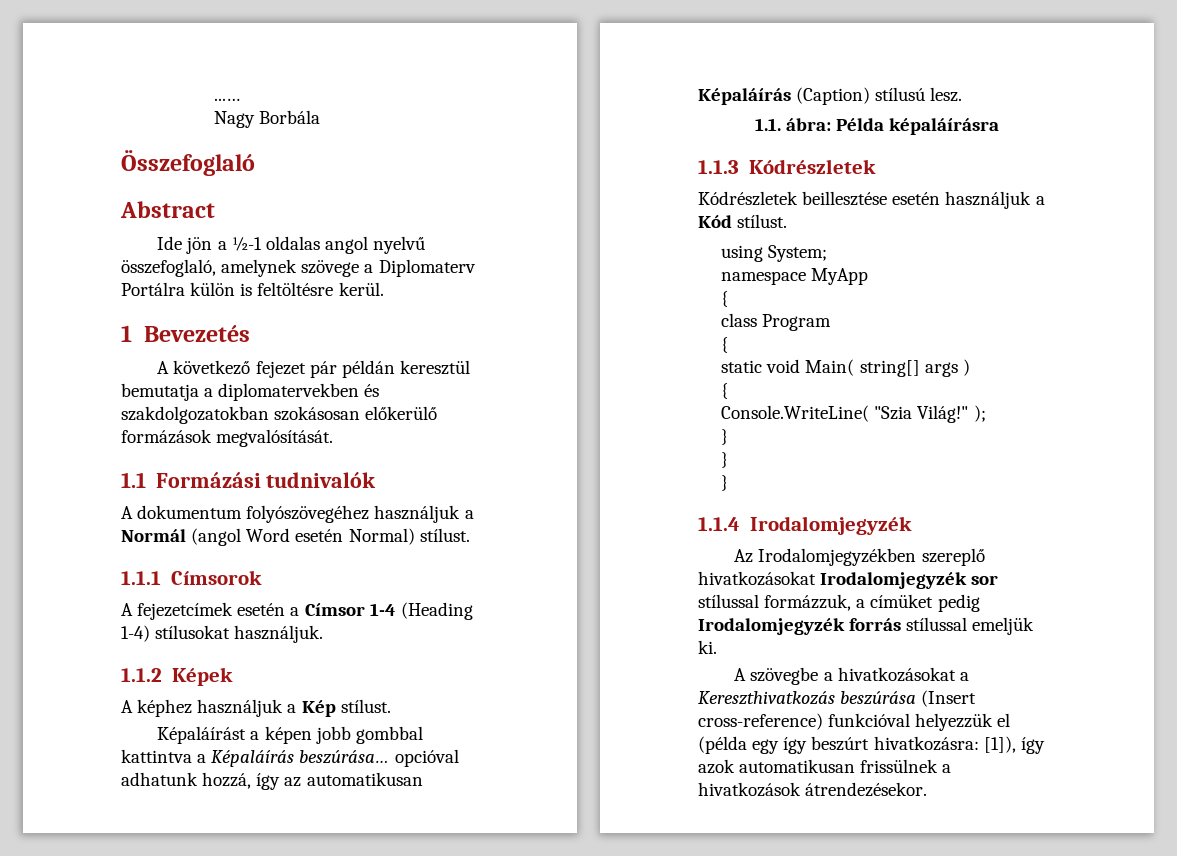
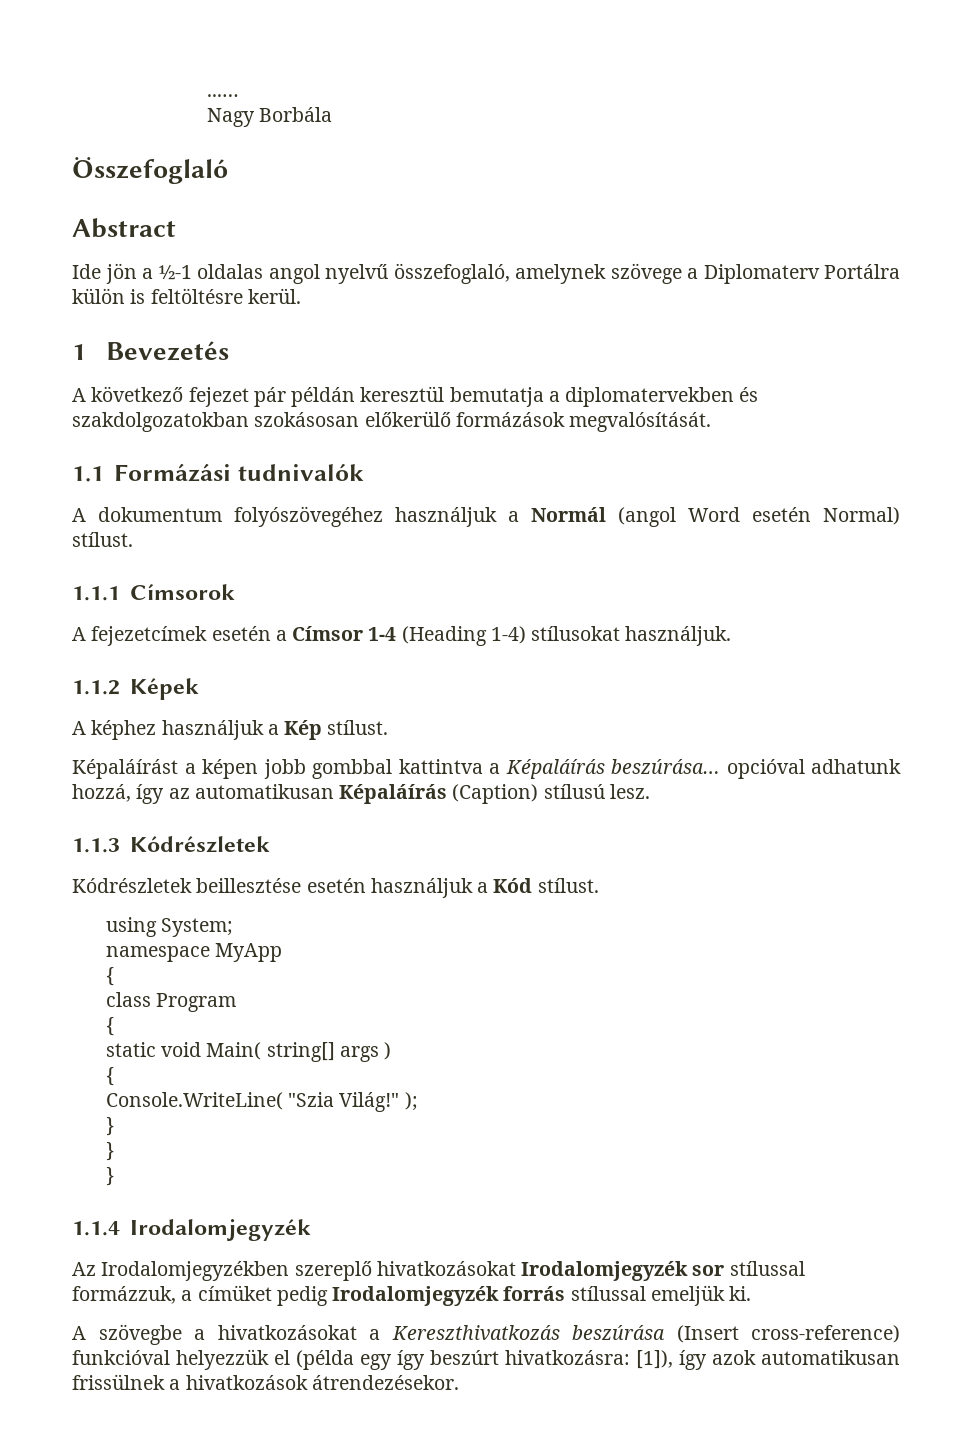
- 1.1. ábra: Példa képaláírásra

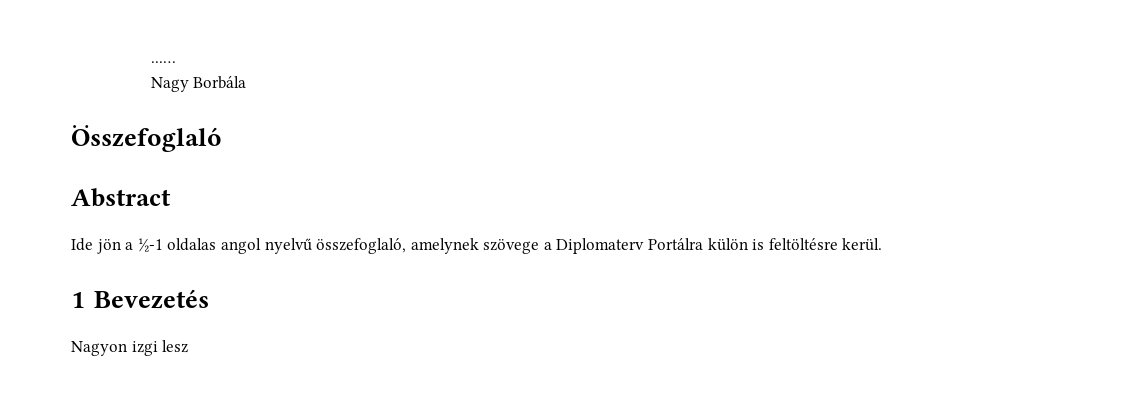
- A következő fejezet pár példán keresztül bemutatja a diplomatervekben és szakdolgozatokban szokásosan előkerülő formázások megvalósítását.
- 1.1 Formázási tudnivalók
- A dokumentum folyószövegéhez használjuk a Normál (angol Word esetén Normal) stílust.
- 1.1.1 Címsorok
- A fejezetcímek esetén a Címsor 1-4 (Heading 1-4) stílusokat használjuk.
- 1.1.2 Képek
- A képhez használjuk a Kép stílust.
- Képaláírást a képen jobb gombbal kattintva a Képaláírás beszúrása… opcióval adhatunk hozzá, így az automatikusan Képaláírás (Caption) stílusú lesz.
- 1.1.3 Kódrészletek
- Kódrészletek beillesztése esetén használjuk a Kód stílust.
- using System;
- namespace MyApp
- {
- class Program
- {
- static void Main( string[] args )
- {
- Console.WriteLine( "Szia Világ!" );
- }
- }
- }
- 1.1.4 Irodalomjegyzék
- Az Irodalomjegyzékben szereplő hivatkozásokat Irodalomjegyzék sor stílussal formázzuk, a címüket pedig Irodalomjegyzék forrás stílussal emeljük ki.
- A szövegbe a hivatkozásokat a Kereszthivatkozás beszúrása (Insert cross-reference) funkcióval helyezzük el (példa egy így beszúrt hivatkozásra: [1]), így azok automatikusan frissülnek a hivatkozások átrendezésekor.
+ Nagyon izgi lesz

